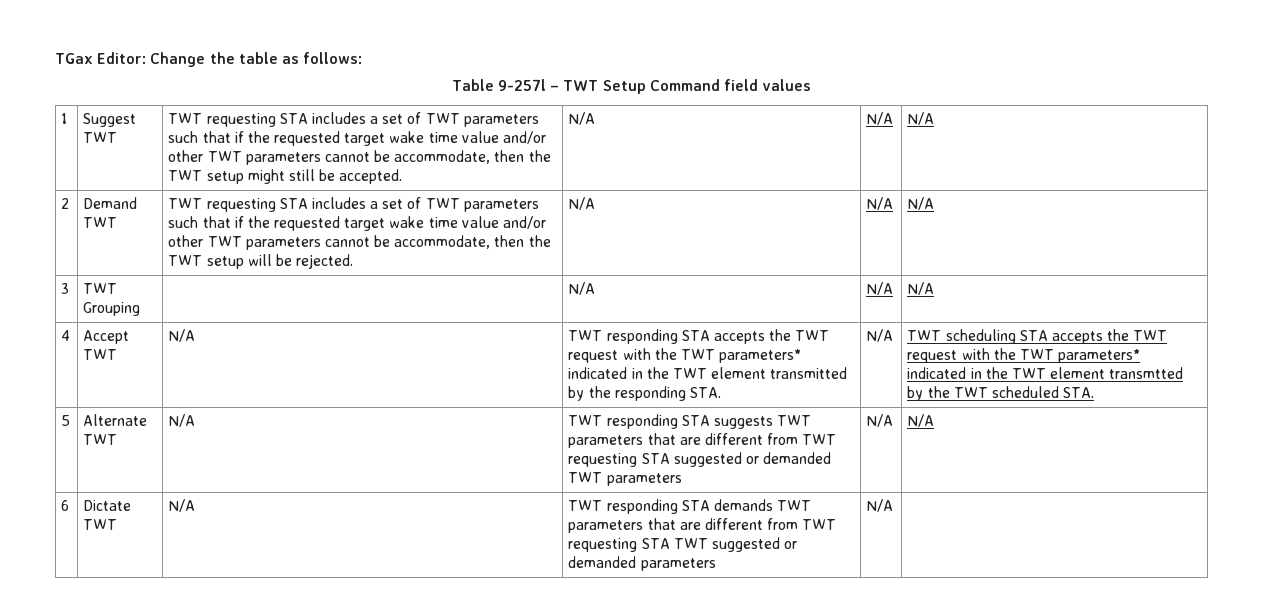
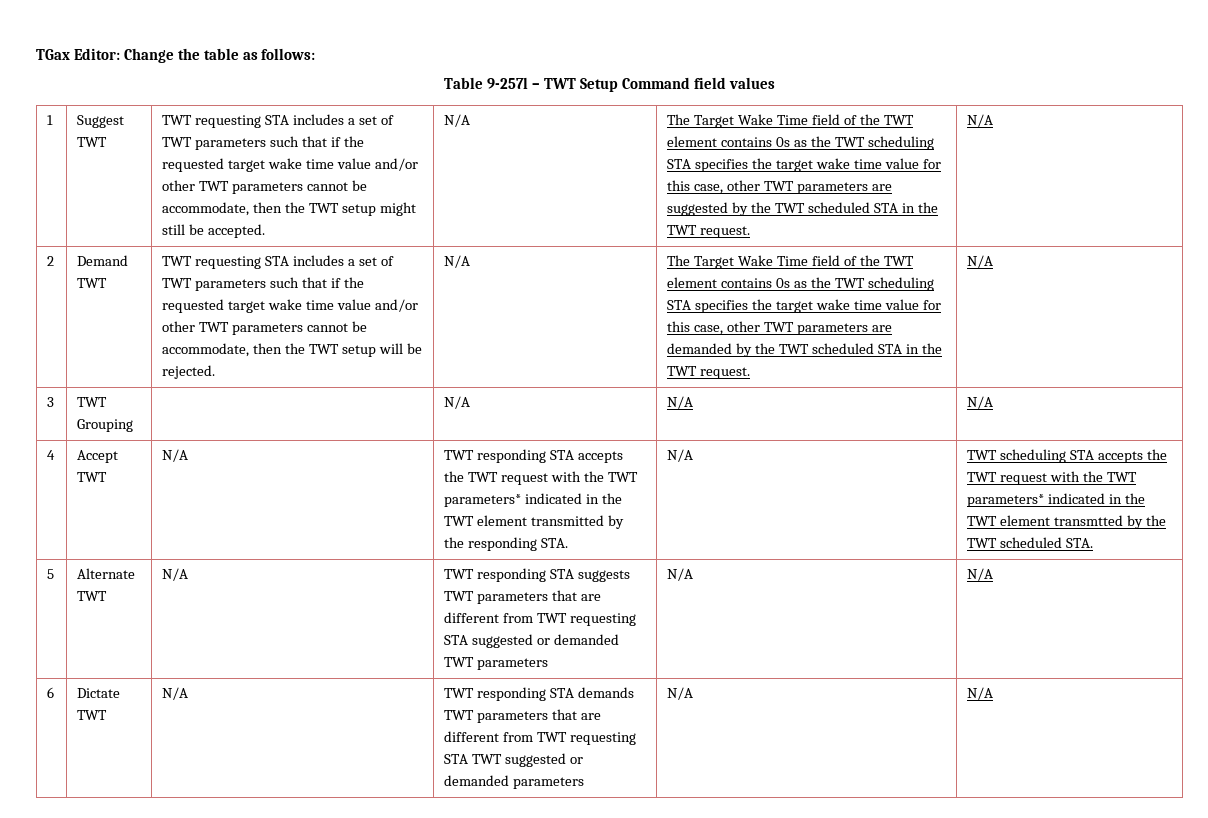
- TWT requesting STA includes a set of TWT parameters such that if the requested target wake time value and/or other TWT parameters cannot be accommodate, then the TWT setup might still be accepted. | N/A | N/A
+ TWT requesting STA includes a set of TWT parameters such that if the requested target wake time value and/or other TWT parameters cannot be accommodate, then the TWT setup might still be accepted. | N/A | The Target Wake Time field of the TWT element contains 0s as the TWT scheduling STA specifies the target wake time value for this case, other TWT parameters are suggested by the TWT scheduled STA in the TWT request.
- TWT requesting STA includes a set of TWT parameters such that if the requested target wake time value and/or other TWT parameters cannot be accommodate, then the TWT setup will be rejected. | N/A | N/A
+ TWT requesting STA includes a set of TWT parameters such that if the requested target wake time value and/or other TWT parameters cannot be accommodate, then the TWT setup will be rejected. | N/A | The Target Wake Time field of the TWT element contains 0s as the TWT scheduling STA specifies the target wake time value for this case, other TWT parameters are demanded by the TWT scheduled STA in the TWT request.
- 6 | Dictate TWT | N/A | TWT responding STA demands TWT parameters that are different from TWT requesting STA TWT suggested or demanded parameters | N/A |
+ 6 | Dictate TWT | N/A | TWT responding STA demands TWT parameters that are different from TWT requesting STA TWT suggested or demanded parameters | N/A | N/A

